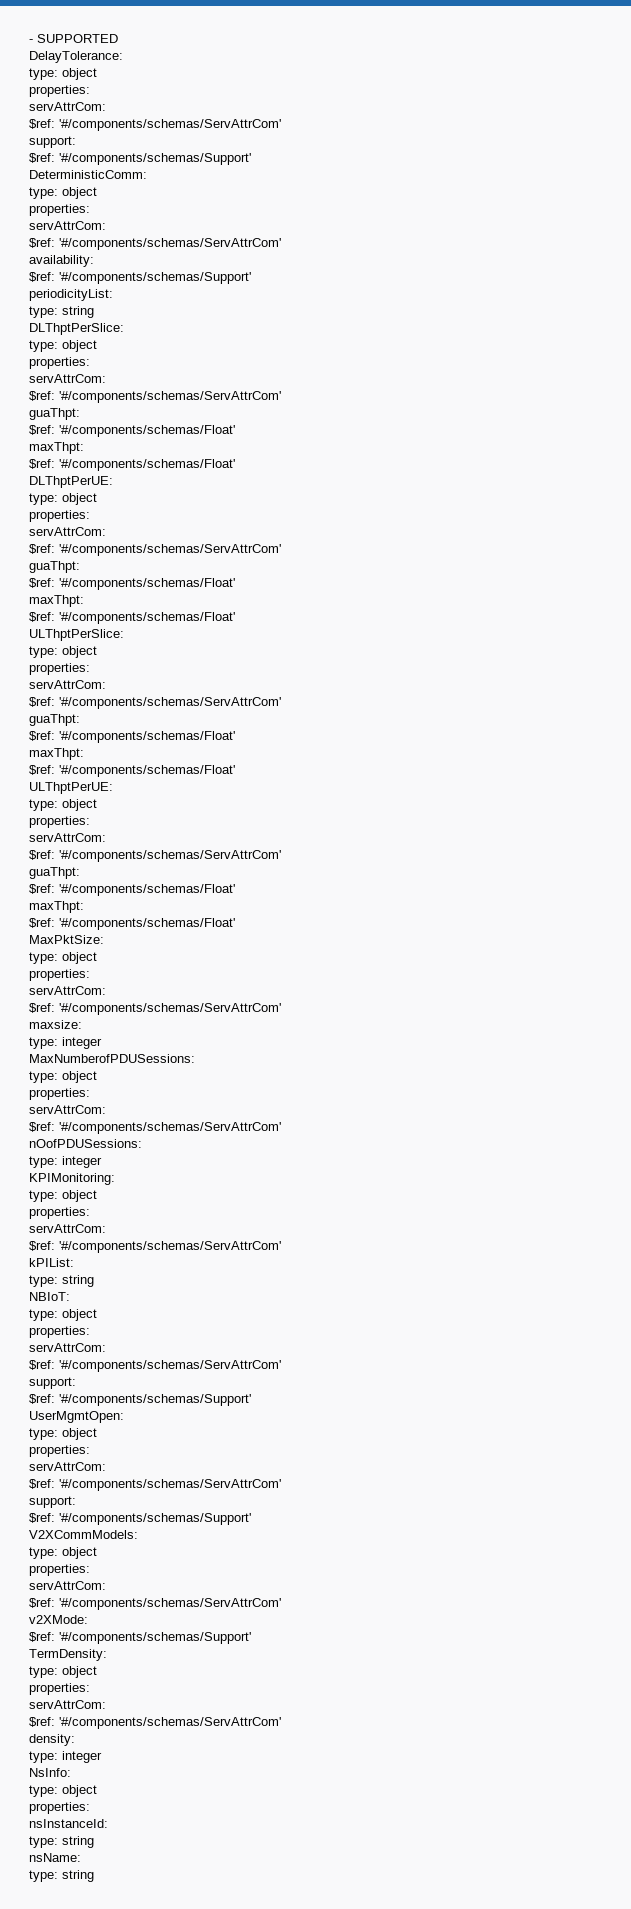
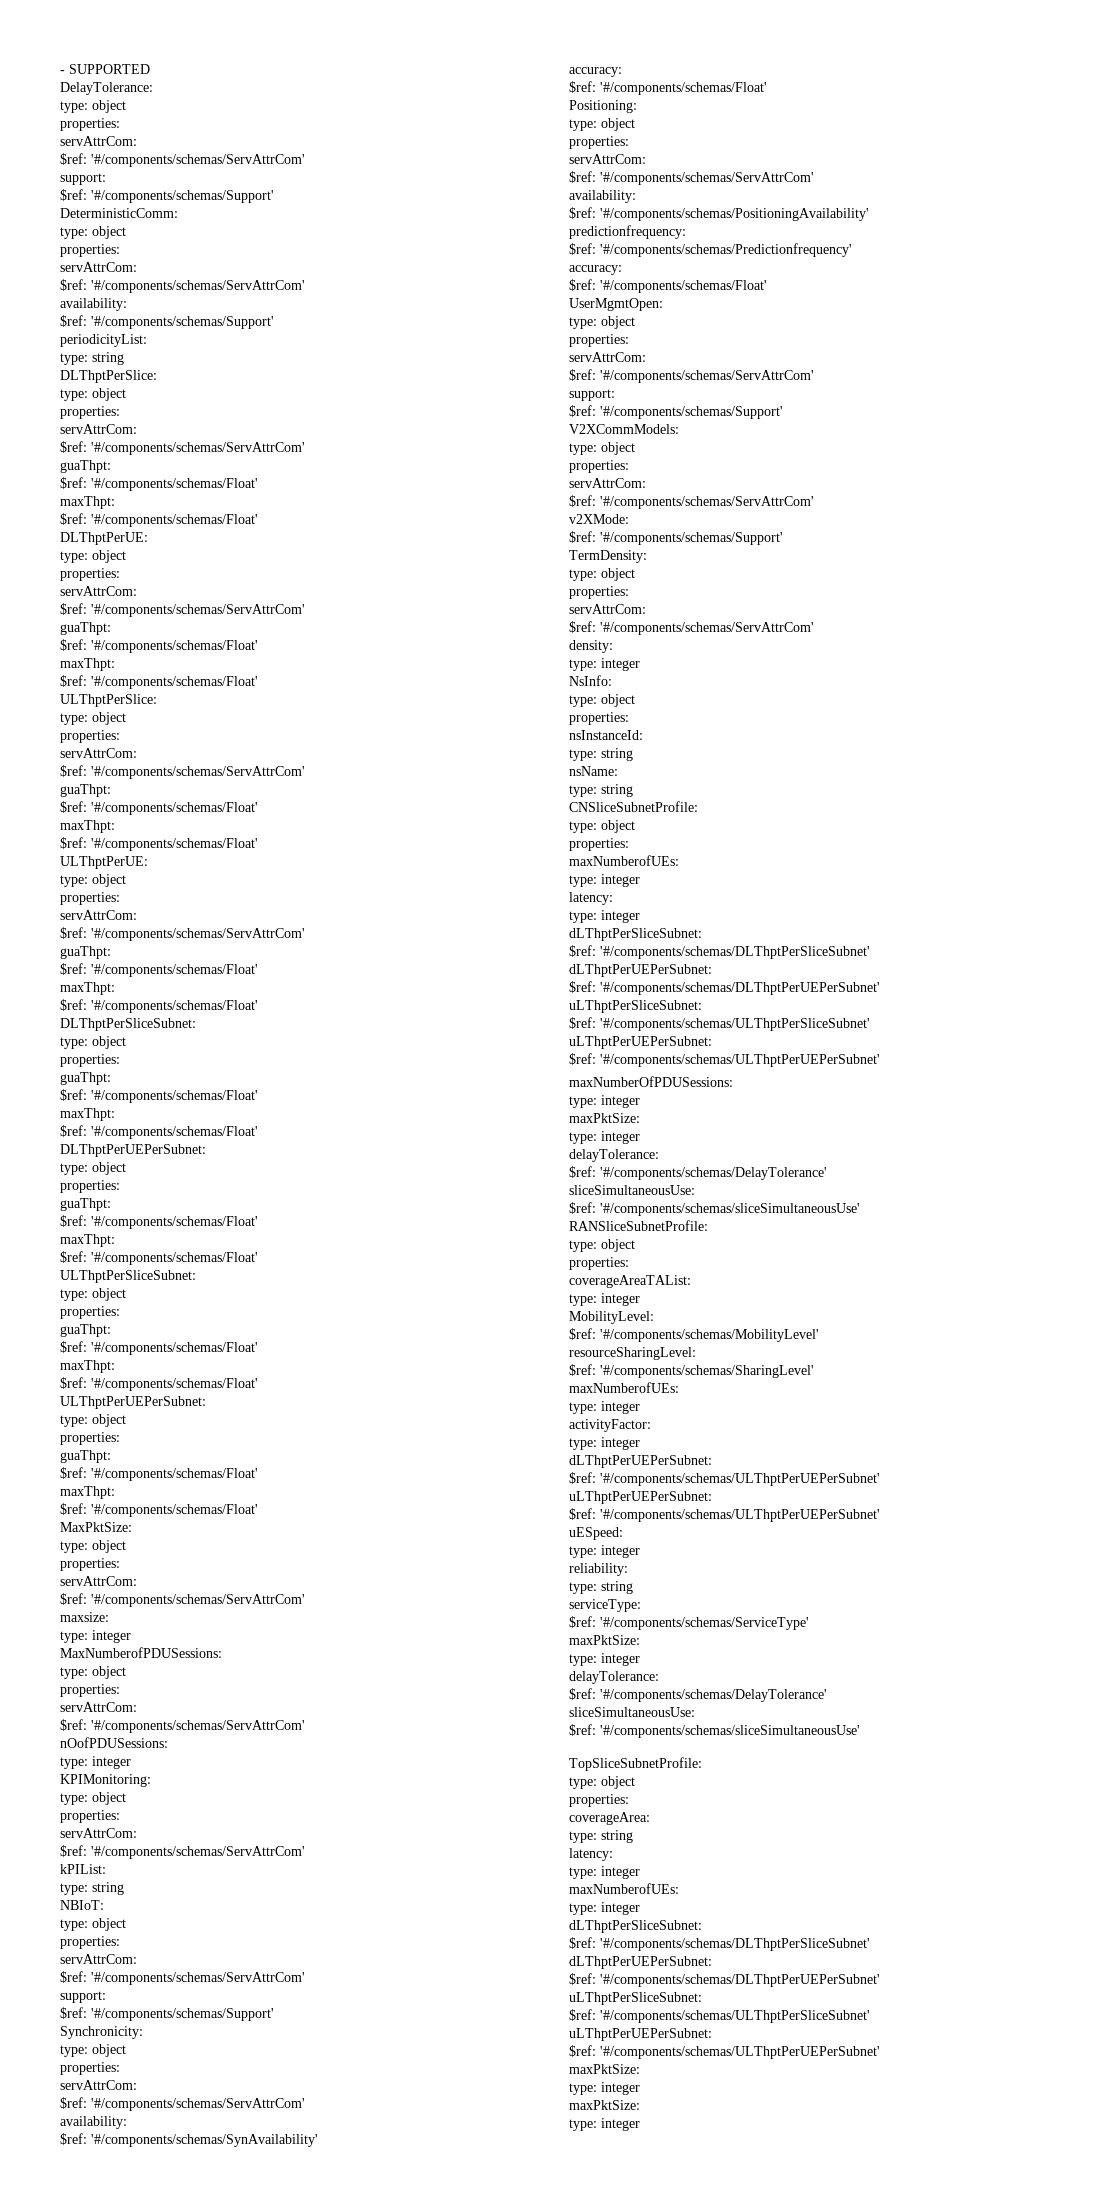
+ DLThptPerSliceSubnet:
+ type: object
+ properties:
+ guaThpt:
+ $ref: '#/components/schemas/Float'
+ maxThpt:
+ $ref: '#/components/schemas/Float'
+ DLThptPerUEPerSubnet:
+ type: object
+ properties:
+ guaThpt:
+ $ref: '#/components/schemas/Float'
+ maxThpt:
+ $ref: '#/components/schemas/Float'
+ ULThptPerSliceSubnet:
+ type: object
+ properties:
+ guaThpt:
+ $ref: '#/components/schemas/Float'
+ maxThpt:
+ $ref: '#/components/schemas/Float'
+ ULThptPerUEPerSubnet:
+ type: object
+ properties:
+ guaThpt:
+ $ref: '#/components/schemas/Float'
+ maxThpt:
+ $ref: '#/components/schemas/Float'
+ Synchronicity:
+ type: object
+ properties:
+ servAttrCom:
+ $ref: '#/components/schemas/ServAttrCom'
+ availability:
+ $ref: '#/components/schemas/SynAvailability'
+ accuracy:
+ $ref: '#/components/schemas/Float'
+ Positioning:
+ type: object
+ properties:
+ servAttrCom:
+ $ref: '#/components/schemas/ServAttrCom'
+ availability:
+ $ref: '#/components/schemas/PositioningAvailability'
+ predictionfrequency:
+ $ref: '#/components/schemas/Predictionfrequency'
+ accuracy:
+ $ref: '#/components/schemas/Float'
+ CNSliceSubnetProfile:
+ type: object
+ properties:
+ maxNumberofUEs:
+ type: integer
+ latency:
+ type: integer
+ dLThptPerSliceSubnet:
+ $ref: '#/components/schemas/DLThptPerSliceSubnet'
+ dLThptPerUEPerSubnet:
+ $ref: '#/components/schemas/DLThptPerUEPerSubnet'
+ uLThptPerSliceSubnet:
+ $ref: '#/components/schemas/ULThptPerSliceSubnet'
+ uLThptPerUEPerSubnet:
+ $ref: '#/components/schemas/ULThptPerUEPerSubnet'
+ maxNumberOfPDUSessions:
+ type: integer
+ maxPktSize:
+ type: integer
+ delayTolerance:
+ $ref: '#/components/schemas/DelayTolerance'
+ sliceSimultaneousUse:
+ $ref: '#/components/schemas/sliceSimultaneousUse'
+ RANSliceSubnetProfile:
+ type: object
+ properties:
+ coverageAreaTAList:
+ type: integer
+ MobilityLevel:
+ $ref: '#/components/schemas/MobilityLevel'
+ resourceSharingLevel:
+ $ref: '#/components/schemas/SharingLevel'
+ maxNumberofUEs:
+ type: integer
+ activityFactor:
+ type: integer
+ dLThptPerUEPerSubnet:
+ $ref: '#/components/schemas/ULThptPerUEPerSubnet'
+ uLThptPerUEPerSubnet:
+ $ref: '#/components/schemas/ULThptPerUEPerSubnet'
+ uESpeed:
+ type: integer
+ reliability:
+ type: string
+ serviceType:
+ $ref: '#/components/schemas/ServiceType'
+ maxPktSize:
+ type: integer
+ delayTolerance:
+ $ref: '#/components/schemas/DelayTolerance'
+ sliceSimultaneousUse:
+ $ref: '#/components/schemas/sliceSimultaneousUse'
+ TopSliceSubnetProfile:
+ type: object
+ properties:
+ coverageArea:
+ type: string
+ latency:
+ type: integer
+ maxNumberofUEs:
+ type: integer
+ dLThptPerSliceSubnet:
+ $ref: '#/components/schemas/DLThptPerSliceSubnet'
+ dLThptPerUEPerSubnet:
+ $ref: '#/components/schemas/DLThptPerUEPerSubnet'
+ uLThptPerSliceSubnet:
+ $ref: '#/components/schemas/ULThptPerSliceSubnet'
+ uLThptPerUEPerSubnet:
+ $ref: '#/components/schemas/ULThptPerUEPerSubnet'
+ maxPktSize:
+ type: integer
+ maxPktSize:
+ type: integer

